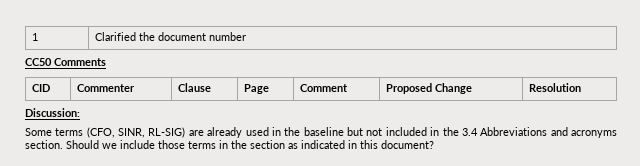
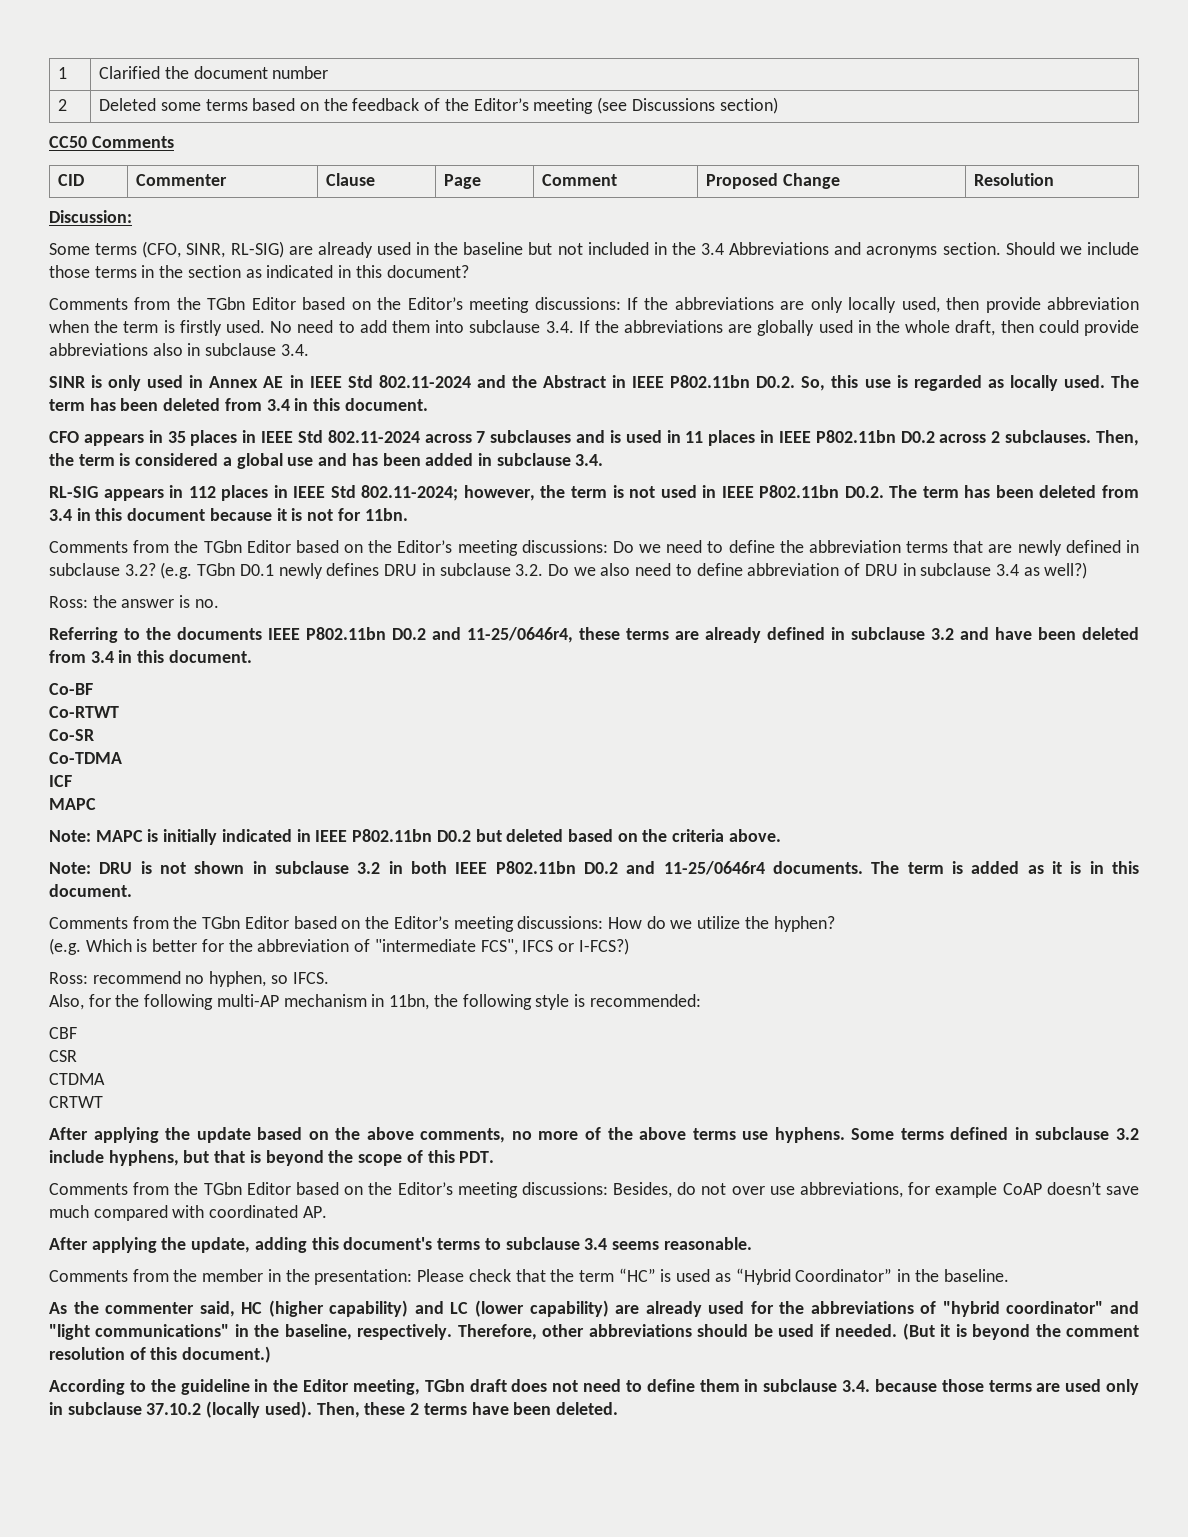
+ 2 | Deleted some terms based on the feedback of the Editor’s meeting (see Discussions section)
+ Comments from the TGbn Editor based on the Editor’s meeting discussions: If the abbreviations are only locally used, then provide abbreviation when the term is firstly used. No need to add them into subclause 3.4. If the abbreviations are globally used in the whole draft, then could provide abbreviations also in subclause 3.4.
+ SINR is only used in Annex AE in IEEE Std 802.11-2024 and the Abstract in IEEE P802.11bn D0.2. So, this use is regarded as locally used. The term has been deleted from 3.4 in this document.
+ CFO appears in 35 places in IEEE Std 802.11-2024 across 7 subclauses and is used in 11 places in IEEE P802.11bn D0.2 across 2 subclauses. Then, the term is considered a global use and has been added in subclause 3.4.
+ RL-SIG appears in 112 places in IEEE Std 802.11-2024; however, the term is not used in IEEE P802.11bn D0.2. The term has been deleted from 3.4 in this document because it is not for 11bn.
+ Comments from the TGbn Editor based on the Editor’s meeting discussions: Do we need to define the abbreviation terms that are newly defined in subclause 3.2? (e.g. TGbn D0.1 newly defines DRU in subclause 3.2. Do we also need to define abbreviation of DRU in subclause 3.4 as well?)
+ Ross: the answer is no.
+ Referring to the documents IEEE P802.11bn D0.2 and 11-25/0646r4, these terms are already defined in subclause 3.2 and have been deleted from 3.4 in this document.
+ Co-BF
+ Co-RTWT
+ Co-SR
+ Co-TDMA
+ ICF
+ MAPC
+ Note: MAPC is initially indicated in IEEE P802.11bn D0.2 but deleted based on the criteria above.
+ Note: DRU is not shown in subclause 3.2 in both IEEE P802.11bn D0.2 and 11-25/0646r4 documents. The term is added as it is in this document.
+ Comments from the TGbn Editor based on the Editor’s meeting discussions: How do we utilize the hyphen?
+ (e.g. Which is better for the abbreviation of "intermediate FCS", IFCS or I-FCS?)
+ Ross: recommend no hyphen, so IFCS.
+ Also, for the following multi-AP mechanism in 11bn, the following style is recommended:
+ CBF
+ CSR
+ CTDMA
+ CRTWT
+ After applying the update based on the above comments, no more of the above terms use hyphens. Some terms defined in subclause 3.2 include hyphens, but that is beyond the scope of this PDT.
+ Comments from the TGbn Editor based on the Editor’s meeting discussions: Besides, do not over use abbreviations, for example CoAP doesn’t save much compared with coordinated AP.
+ After applying the update, adding this document's terms to subclause 3.4 seems reasonable.
+ Comments from the member in the presentation: Please check that the term “HC” is used as “Hybrid Coordinator” in the baseline.
+ As the commenter said, HC (higher capability) and LC (lower capability) are already used for the abbreviations of "hybrid coordinator" and "light communications" in the baseline, respectively. Therefore, other abbreviations should be used if needed. (But it is beyond the comment resolution of this document.)
+ According to the guideline in the Editor meeting, TGbn draft does not need to define them in subclause 3.4. because those terms are used only in subclause 37.10.2 (locally used). Then, these 2 terms have been deleted.

